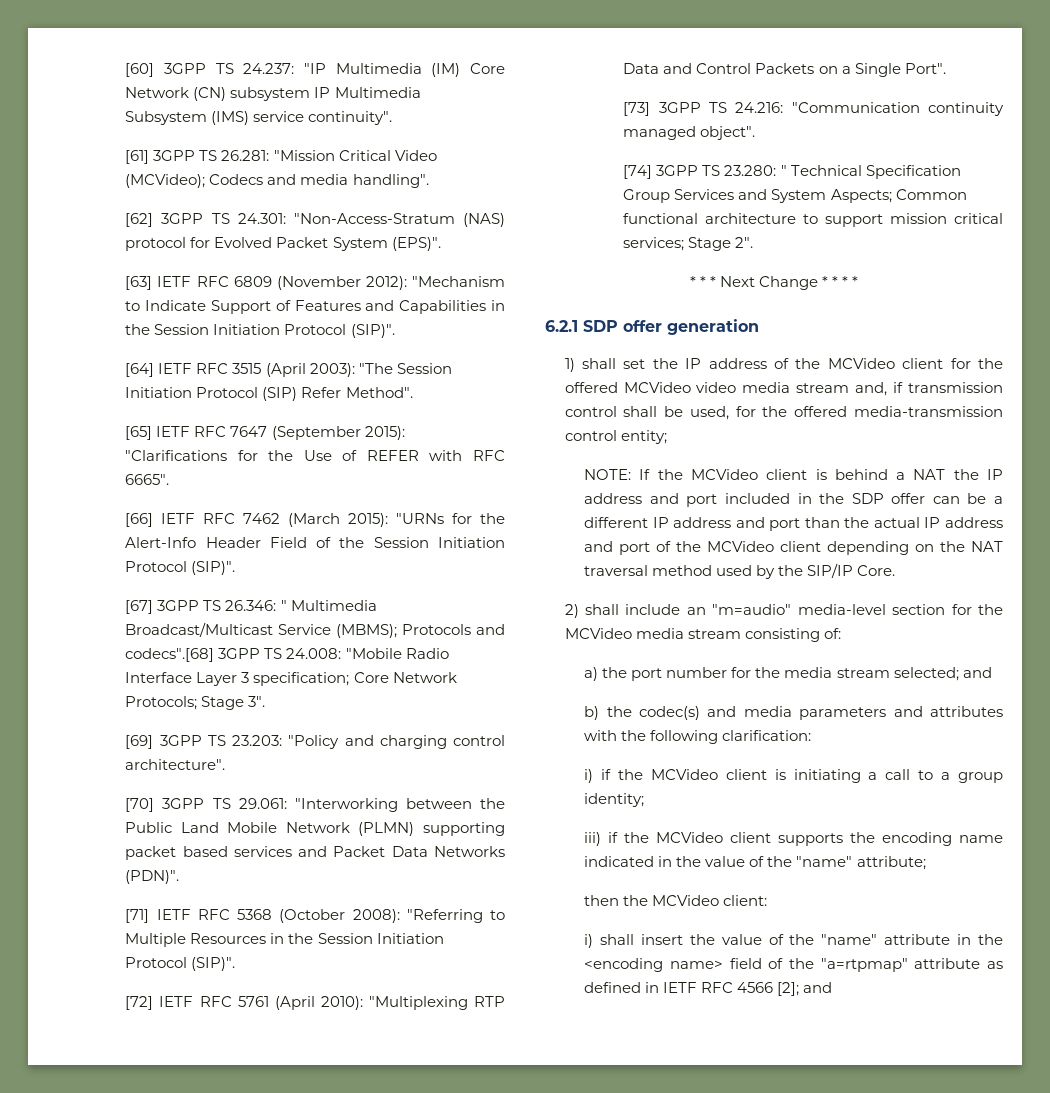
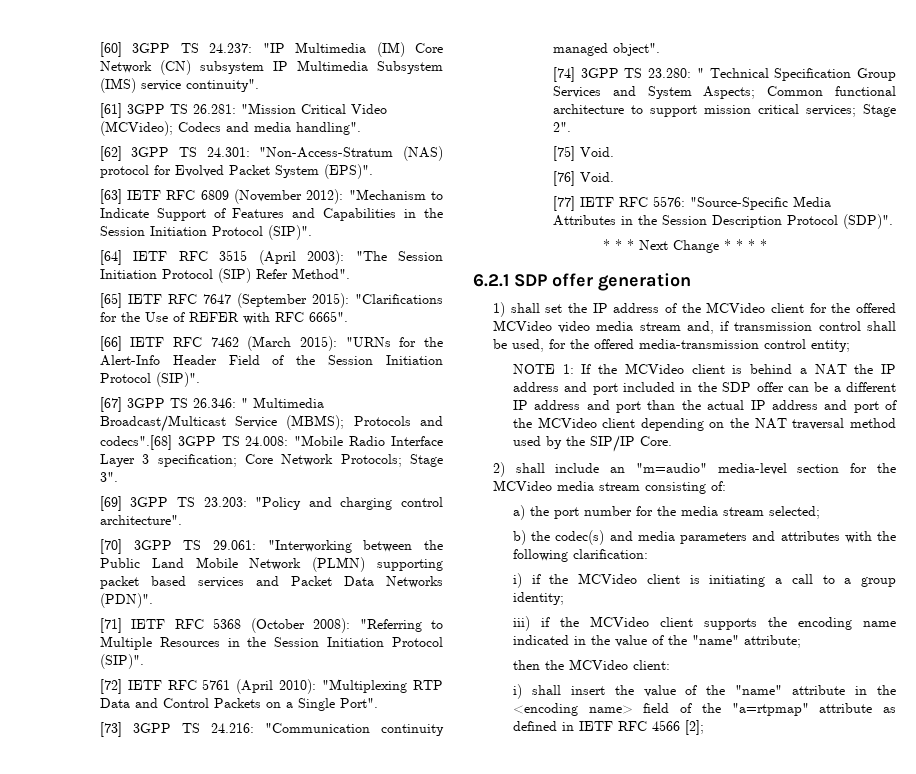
+ [75] Void.
+ [76] Void.
+ [77] IETF RFC 5576: "Source-Specific Media Attributes in the Session Description Protocol (SDP)".
- NOTE: If the MCVideo client is behind a NAT the IP address and port included in the SDP offer can be a different IP address and port than the actual IP address and port of the MCVideo client depending on the NAT traversal method used by the SIP/IP Core.
+ NOTE 1: If the MCVideo client is behind a NAT the IP address and port included in the SDP offer can be a different IP address and port than the actual IP address and port of the MCVideo client depending on the NAT traversal method used by the SIP/IP Core.
- a) the port number for the media stream selected; and
+ a) the port number for the media stream selected;
- i) shall insert the value of the "name" attribute in the <encoding name> field of the "a=rtpmap" attribute as defined in IETF RFC 4566 [2]; and
+ i) shall insert the value of the "name" attribute in the <encoding name> field of the "a=rtpmap" attribute as defined in IETF RFC 4566 [2];

